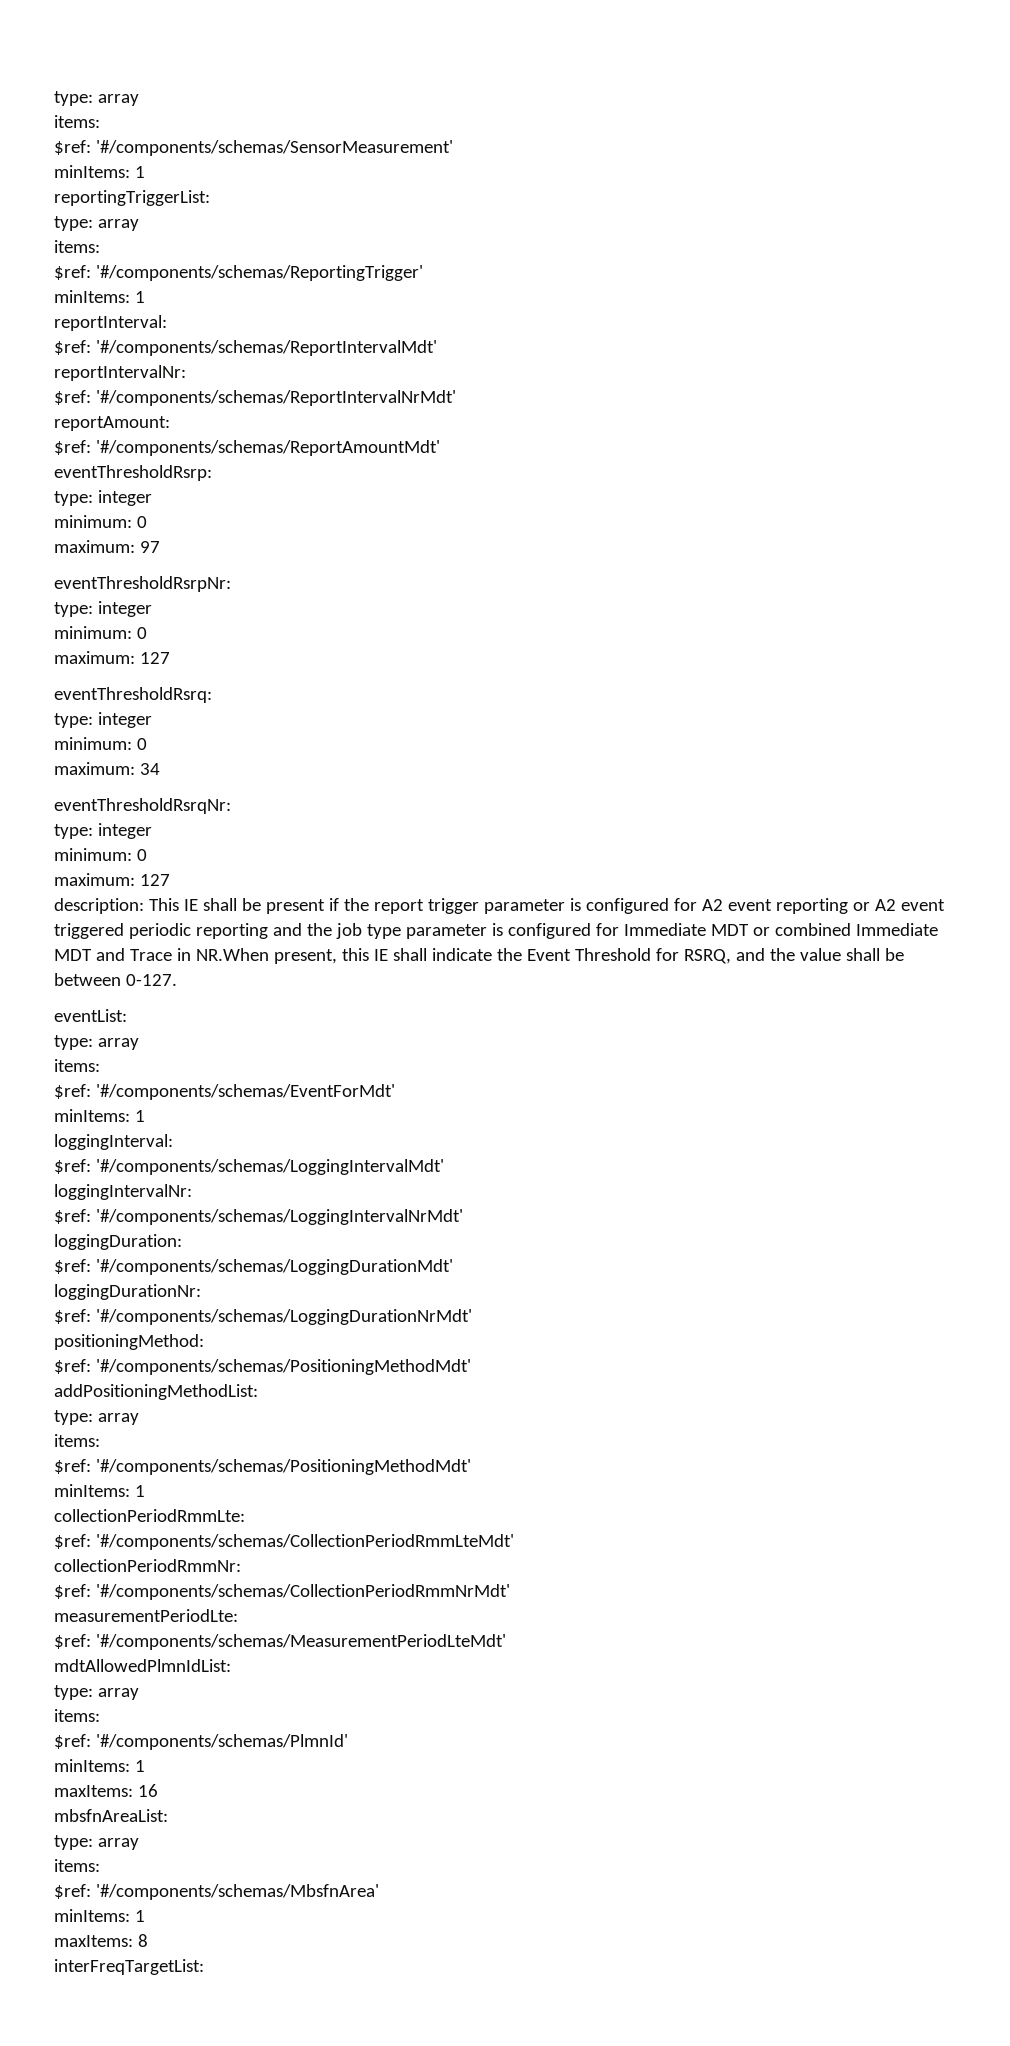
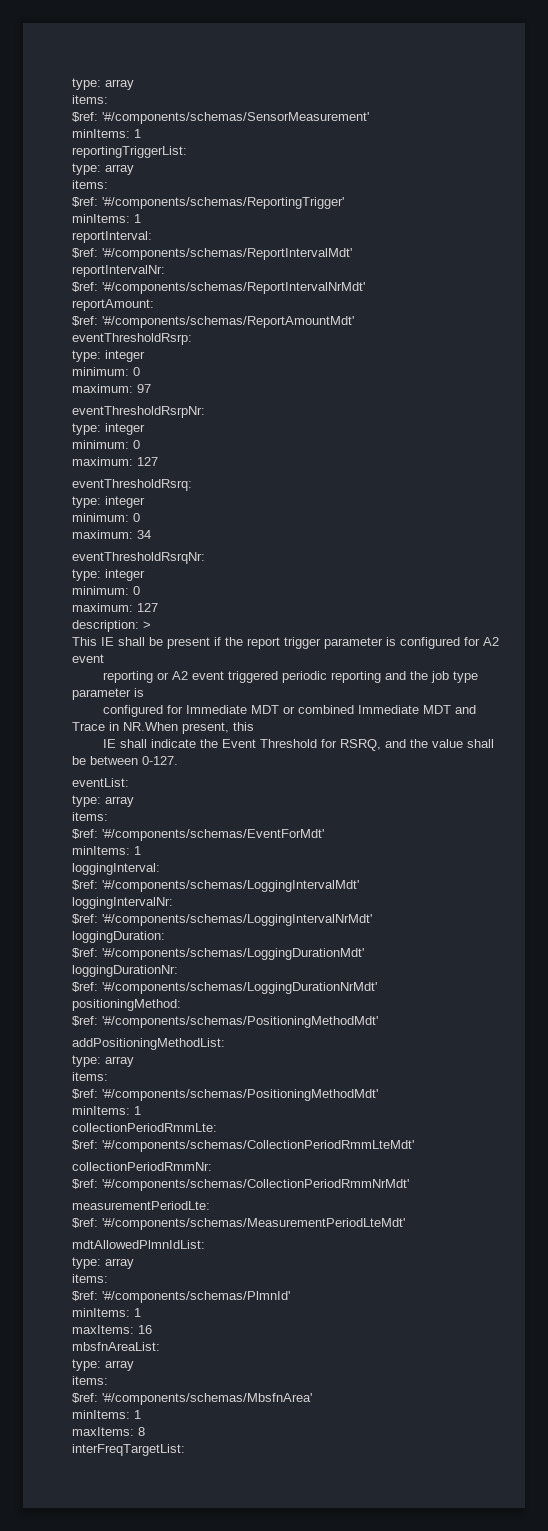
- description: This IE shall be present if the report trigger parameter is configured for A2 event reporting or A2 event triggered periodic reporting and the job type parameter is configured for Immediate MDT or combined Immediate MDT and Trace in NR.When present, this IE shall indicate the Event Threshold for RSRQ, and the value shall be between 0-127.
+ description: >
+ This IE shall be present if the report trigger parameter is configured for A2 event
+ reporting or A2 event triggered periodic reporting and the job type parameter is
+ configured for Immediate MDT or combined Immediate MDT and Trace in NR.When present, this
+ IE shall indicate the Event Threshold for RSRQ, and the value shall be between 0-127.

